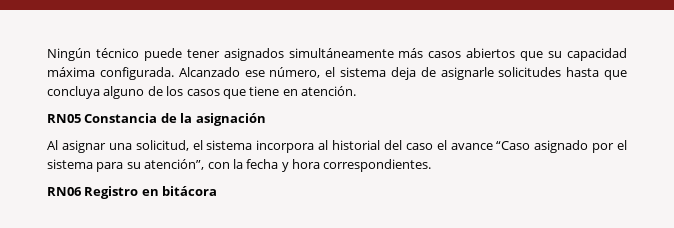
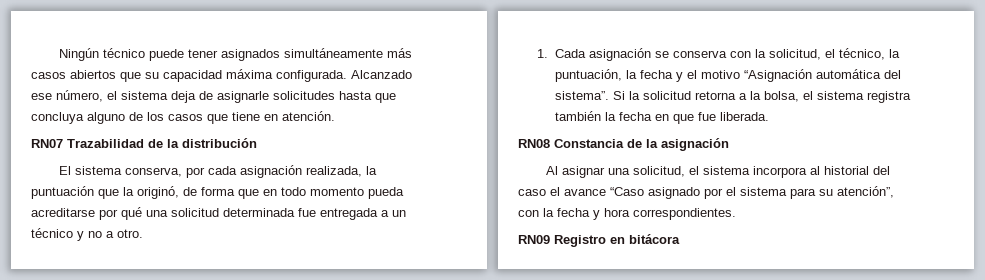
- RN05 Constancia de la asignación
+ RN07 Trazabilidad de la distribución
+ El sistema conserva, por cada asignación realizada, la puntuación que la originó, de forma que en todo momento pueda acreditarse por qué una solicitud determinada fue entregada a un técnico y no a otro.
+ 1. Cada asignación se conserva con la solicitud, el técnico, la puntuación, la fecha y el motivo “Asignación automática del sistema”. Si la solicitud retorna a la bolsa, el sistema registra también la fecha en que fue liberada.
+ RN08 Constancia de la asignación
- RN06 Registro en bitácora
+ RN09 Registro en bitácora

